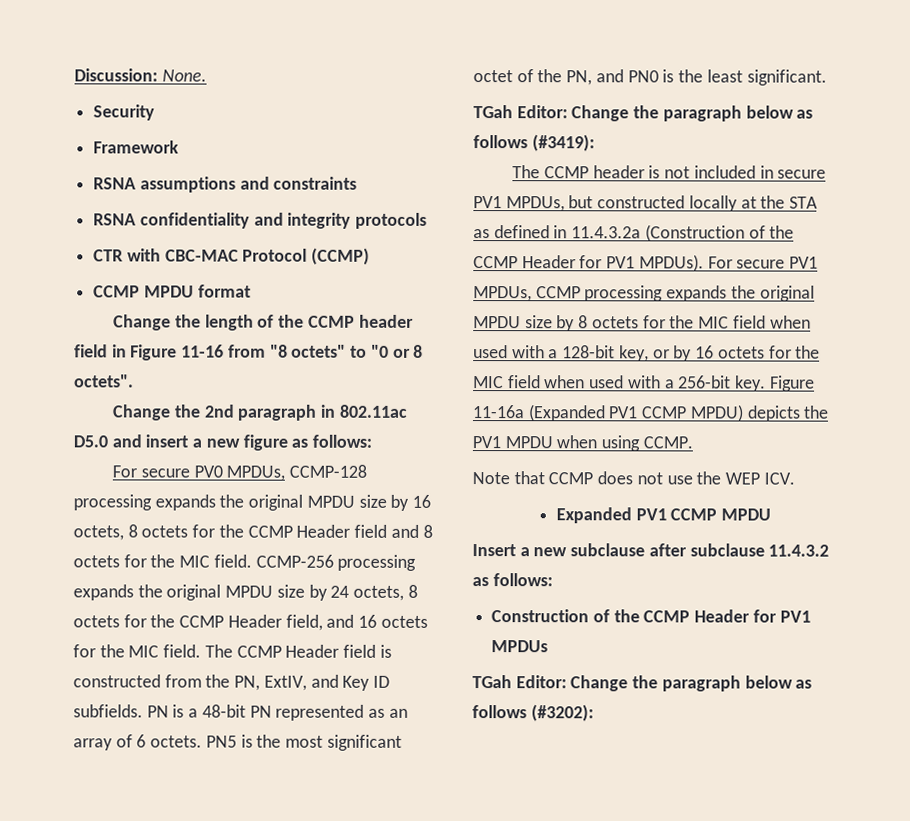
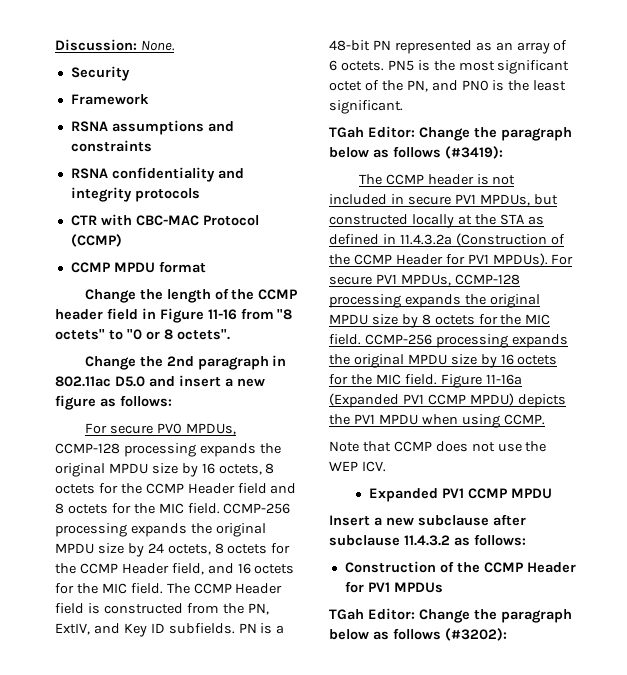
- For secure PV1 MPDUs, CCMP processing expands the original MPDU size by 8 octets for the MIC field when used with a 128-bit key, or by 16 octets for the MIC field when used with a 256-bit key.
+ For secure PV1 MPDUs, CCMP-128 processing expands the original MPDU size by 8 octets for the MIC field. CCMP-256 processing expands the original MPDU size by 16 octets for the MIC field.

